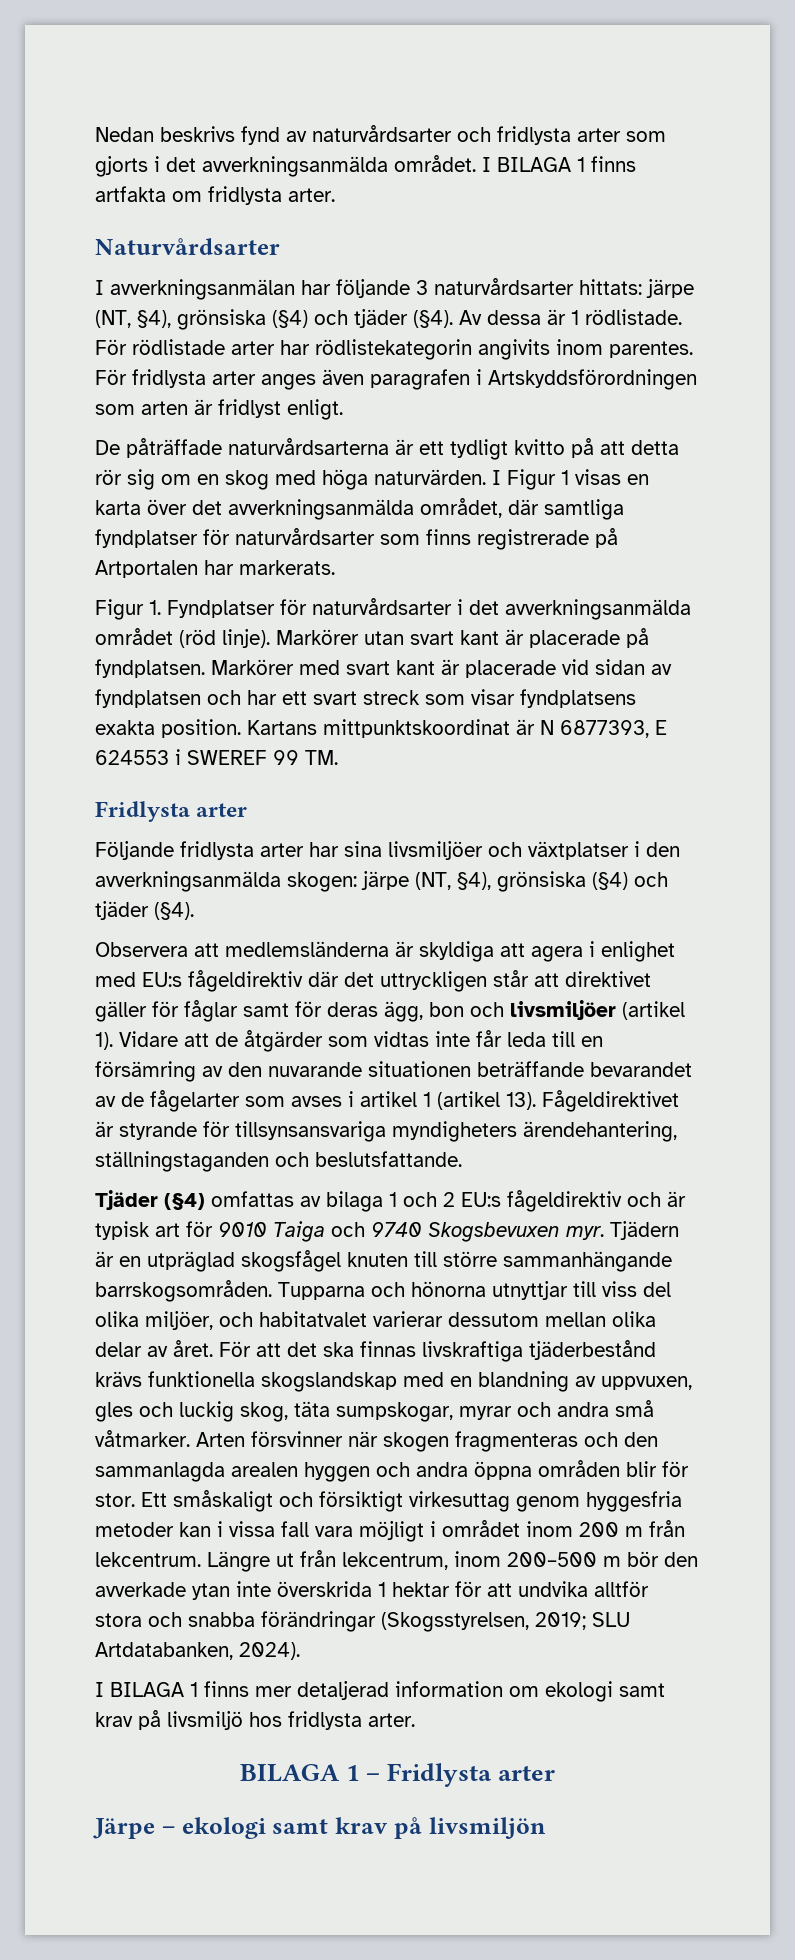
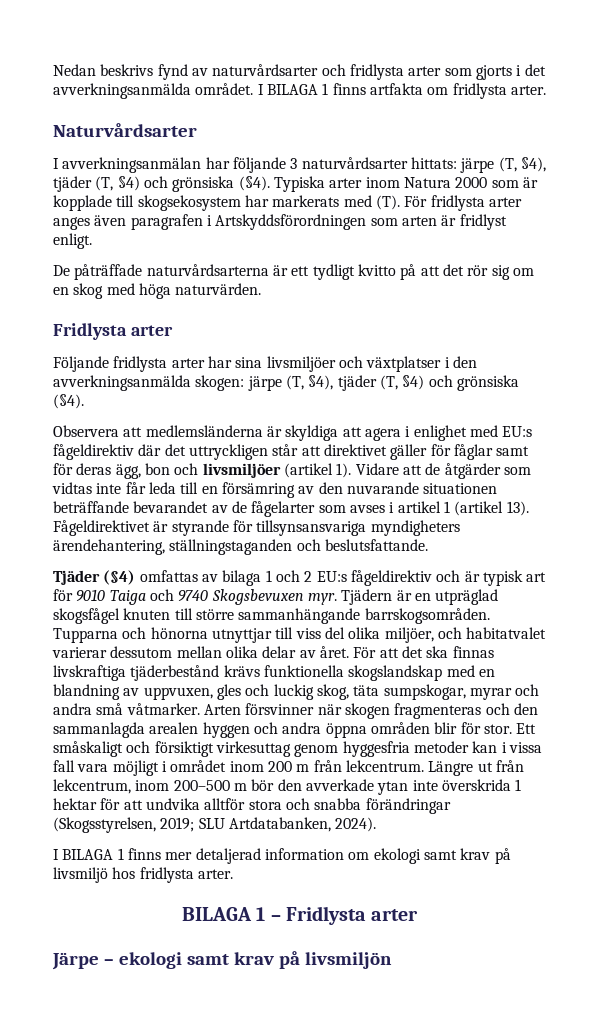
- I avverkningsanmälan har följande 3 naturvårdsarter hittats: järpe (NT, §4), grönsiska (§4) och tjäder (§4). Av dessa är 1 rödlistade. För rödlistade arter har rödlistekategorin angivits inom parentes. För fridlysta arter anges även paragrafen i Artskyddsförordningen som arten är fridlyst enligt.
+ I avverkningsanmälan har följande 3 naturvårdsarter hittats: järpe (T, §4), tjäder (T, §4) och grönsiska (§4). Typiska arter inom Natura 2000 som är kopplade till skogsekosystem har markerats med (T). För fridlysta arter anges även paragrafen i Artskyddsförordningen som arten är fridlyst enligt.
- De påträffade naturvårdsarterna är ett tydligt kvitto på att detta rör sig om en skog med höga naturvärden. I Figur 1 visas en karta över det avverkningsanmälda området, där samtliga fyndplatser för naturvårdsarter som finns registrerade på Artportalen har markerats.
- Figur 1. Fyndplatser för naturvårdsarter i det avverkningsanmälda området (röd linje). Markörer utan svart kant är placerade på fyndplatsen. Markörer med svart kant är placerade vid sidan av fyndplatsen och har ett svart streck som visar fyndplatsens exakta position. Kartans mittpunktskoordinat är N 6877393, E 624553 i SWEREF 99 TM.
+ De påträffade naturvårdsarterna är ett tydligt kvitto på att det rör sig om en skog med höga naturvärden.
- Följande fridlysta arter har sina livsmiljöer och växtplatser i den avverkningsanmälda skogen: järpe (NT, §4), grönsiska (§4) och tjäder (§4).
+ Följande fridlysta arter har sina livsmiljöer och växtplatser i den avverkningsanmälda skogen: järpe (T, §4), tjäder (T, §4) och grönsiska (§4).

